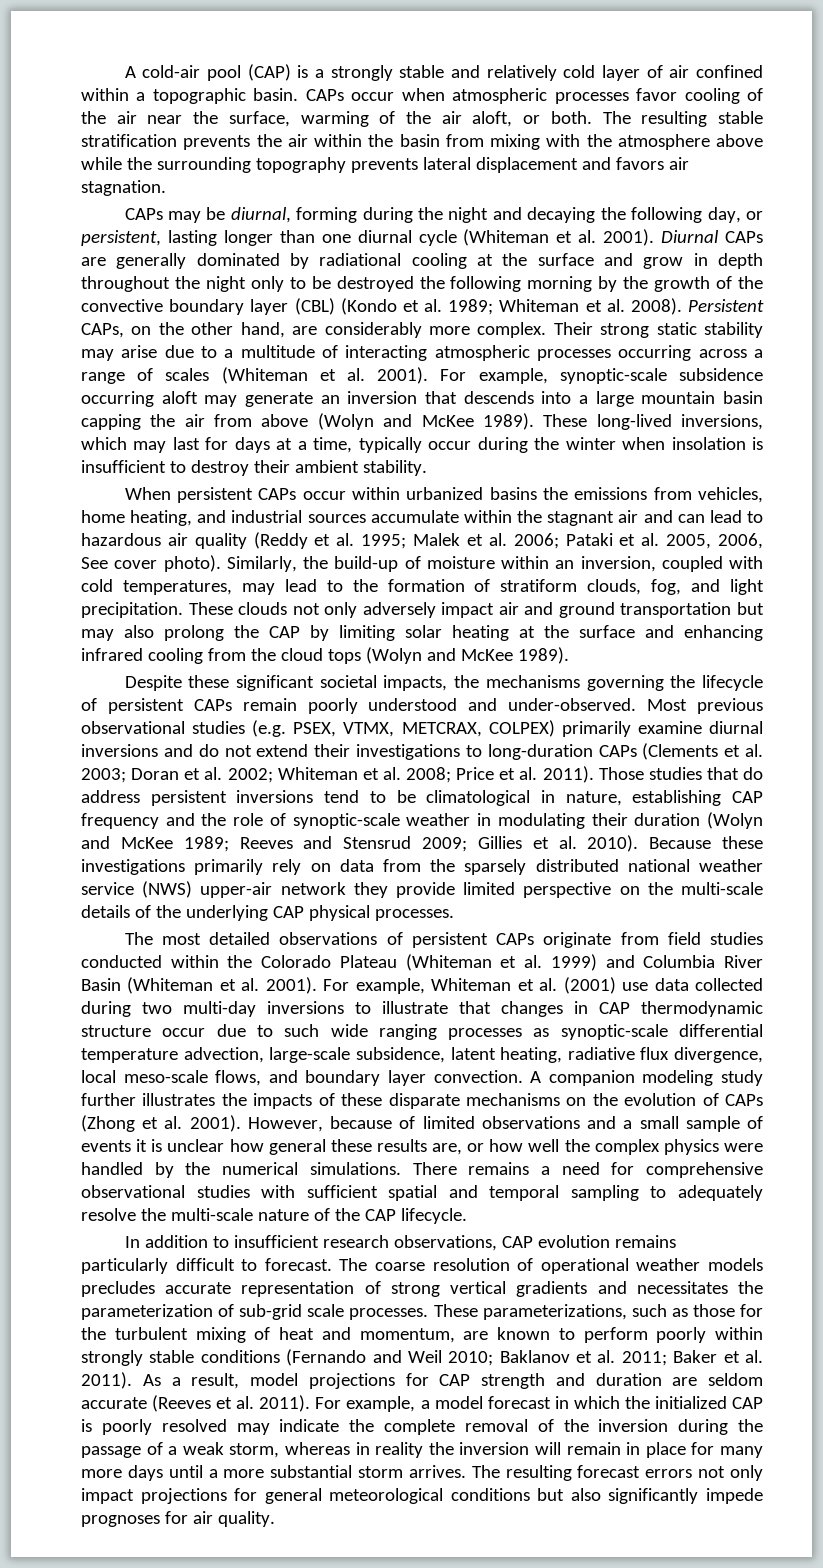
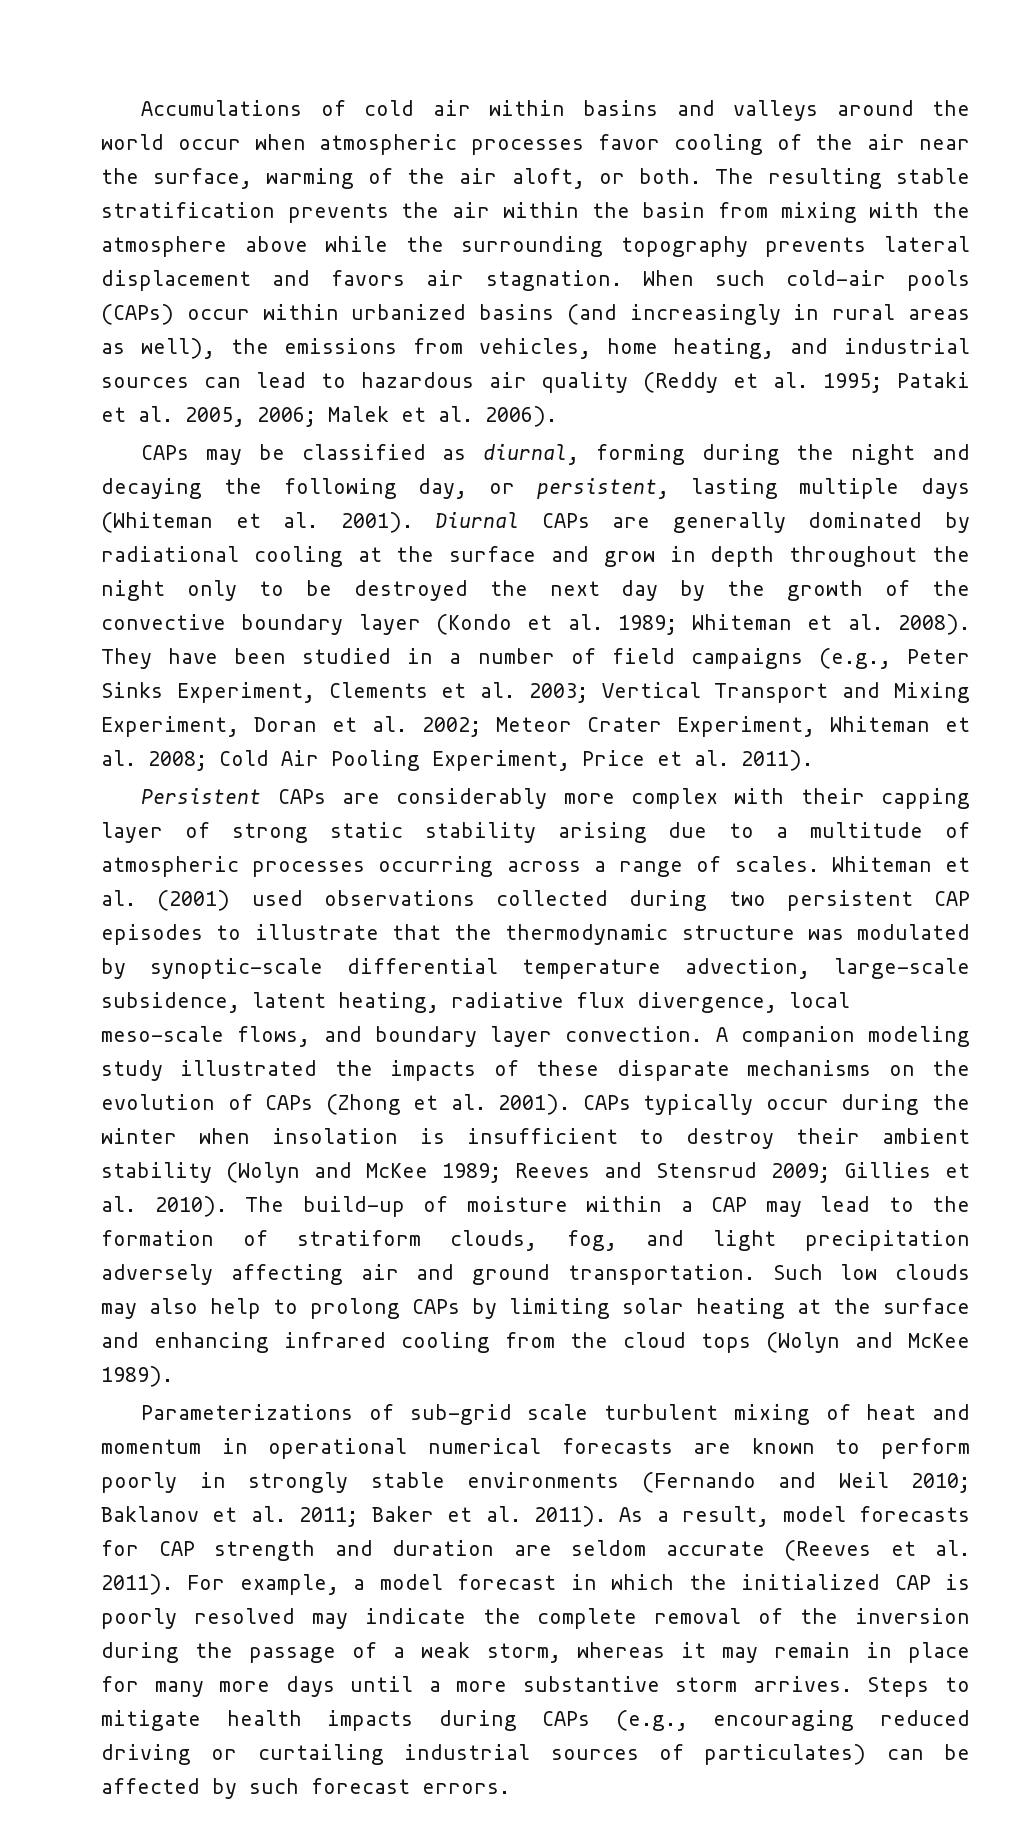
- A cold-air pool (CAP) is a strongly stable and relatively cold layer of air confined within a topographic basin. CAPs occur when atmospheric processes favor cooling of the air near the surface, warming of the air aloft, or both.
+ Accumulations of cold air within basins and valleys around the world occur when atmospheric processes favor cooling of the air near the surface, warming of the air aloft, or both.
+ When such cold-air pools (CAPs) occur within urbanized basins (and increasingly in rural areas as well), the emissions from vehicles, home heating, and industrial sources can lead to hazardous air quality (Reddy et al. 1995; Pataki et al. 2005, 2006; Malek et al. 2006).
- CAPs may be diurnal, forming during the night and decaying the following day, or persistent, lasting longer than one diurnal cycle (Whiteman et al. 2001).
+ CAPs may be classified as diurnal, forming during the night and decaying the following day, or persistent, lasting multiple days (Whiteman et al. 2001).
- Diurnal CAPs are generally dominated by radiational cooling at the surface and grow in depth throughout the night only to be destroyed the following morning by the growth of the convective boundary layer (CBL) (Kondo et al. 1989; Whiteman et al. 2008).
+ Diurnal CAPs are generally dominated by radiational cooling at the surface and grow in depth throughout the night only to be destroyed the next day by the growth of the convective boundary layer (Kondo et al. 1989; Whiteman et al. 2008).
- Persistent CAPs, on the other hand, are considerably more complex. Their strong static stability may arise due to a multitude of interacting atmospheric processes occurring across a range of scales (Whiteman et al. 2001). For example, synoptic-scale subsidence occurring aloft may generate an inversion that descends into a large mountain basin capping the air from above (Wolyn and McKee 1989). These long-lived inversions, which may last for days at a time, typically occur during the winter when insolation is insufficient to destroy their ambient stability.
- When persistent CAPs occur within urbanized basins the emissions from vehicles, home heating, and industrial sources accumulate within the stagnant air and can lead to hazardous air quality (Reddy et al. 1995; Malek et al. 2006; Pataki et al. 2005, 2006, See cover photo). Similarly, the build-up of moisture within an inversion, coupled with cold temperatures, may lead to the formation of stratiform clouds, fog, and light precipitation. These clouds not only adversely impact air and ground transportation but may also prolong the CAP by limiting solar heating at the surface and enhancing infrared cooling from the cloud tops (Wolyn and McKee 1989).
- Despite these significant societal impacts, the mechanisms governing the lifecycle of persistent CAPs remain poorly understood and under-observed. Most previous observational studies (e.g. PSEX, VTMX, METCRAX, COLPEX) primarily examine diurnal inversions and do not extend their investigations to long-duration CAPs (Clements et al. 2003; Doran et al. 2002; Whiteman et al. 2008; Price et al. 2011). Those studies that do address persistent inversions tend to be climatological in nature, establishing CAP frequency and the role of synoptic-scale weather in modulating their duration (Wolyn and McKee 1989; Reeves and Stensrud 2009; Gillies et al. 2010). Because these investigations primarily rely on data from the sparsely distributed national weather service (NWS) upper-air network they provide limited perspective on the multi-scale details of the underlying CAP physical processes.
- The most detailed observations of persistent CAPs originate from field studies conducted within the Colorado Plateau (Whiteman et al. 1999) and Columbia River Basin (Whiteman et al. 2001). For example, Whiteman et al. (2001) use data collected during two multi-day inversions to illustrate that changes in CAP thermodynamic structure occur due to such wide ranging processes as synoptic-scale differential temperature advection, large-scale subsidence, latent heating, radiative flux divergence, local meso-scale flows, and boundary layer convection.
+ They have been studied in a number of field campaigns (e.g., Peter Sinks Experiment, Clements et al. 2003; Vertical Transport and Mixing Experiment, Doran et al. 2002; Meteor Crater Experiment, Whiteman et al. 2008; Cold Air Pooling Experiment, Price et al. 2011).
+ Persistent CAPs are considerably more complex with their capping layer of strong static stability arising due to a multitude of atmospheric processes occurring across a range of scales. Whiteman et al. (2001) used observations collected during two persistent CAP episodes to illustrate that the thermodynamic structure was modulated by synoptic-scale differential temperature advection, large-scale subsidence, latent heating, radiative flux divergence, local meso-scale flows, and boundary layer convection.
- A companion modeling study further illustrates the impacts of these disparate mechanisms on the evolution of CAPs (Zhong et al. 2001).
+ A companion modeling study illustrated the impacts of these disparate mechanisms on the evolution of CAPs (Zhong et al. 2001).
- However, because of limited observations and a small sample of events it is unclear how general these results are, or how well the complex physics were handled by the numerical simulations. There remains a need for comprehensive observational studies with sufficient spatial and temporal sampling to adequately resolve the multi-scale nature of the CAP lifecycle.
- In addition to insufficient research observations, CAP evolution remains particularly difficult to forecast. The coarse resolution of operational weather models precludes accurate representation of strong vertical gradients and necessitates the parameterization of sub-grid scale processes. These parameterizations, such as those for the turbulent mixing of heat and momentum, are known to perform poorly within strongly stable conditions (Fernando and Weil 2010; Baklanov et al. 2011; Baker et al. 2011).
+ CAPs typically occur during the winter when insolation is insufficient to destroy their ambient stability (Wolyn and McKee 1989; Reeves and Stensrud 2009; Gillies et al. 2010). The build-up of moisture within a CAP may lead to the formation of stratiform clouds, fog, and light precipitation adversely affecting air and ground transportation. Such low clouds may also help to prolong CAPs by limiting solar heating at the surface and enhancing infrared cooling from the cloud tops (Wolyn and McKee 1989).
+ Parameterizations of sub-grid scale turbulent mixing of heat and momentum in operational numerical forecasts are known to perform poorly in strongly stable environments (Fernando and Weil 2010; Baklanov et al. 2011; Baker et al. 2011).
- As a result, model projections for CAP strength and duration are seldom accurate (Reeves et al. 2011).
+ As a result, model forecasts for CAP strength and duration are seldom accurate (Reeves et al. 2011).
- For example, a model forecast in which the initialized CAP is poorly resolved may indicate the complete removal of the inversion during the passage of a weak storm, whereas in reality the inversion will remain in place for many more days until a more substantial storm arrives.
+ For example, a model forecast in which the initialized CAP is poorly resolved may indicate the complete removal of the inversion during the passage of a weak storm, whereas it may remain in place for many more days until a more substantive storm arrives.
- The resulting forecast errors not only impact projections for general meteorological conditions but also significantly impede prognoses for air quality.
+ Steps to mitigate health impacts during CAPs (e.g., encouraging reduced driving or curtailing industrial sources of particulates) can be affected by such forecast errors.

